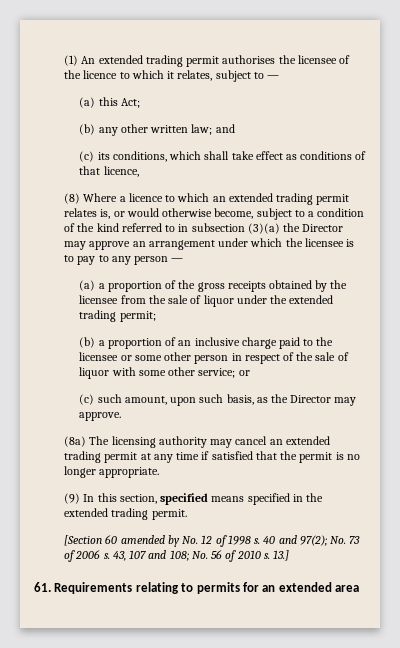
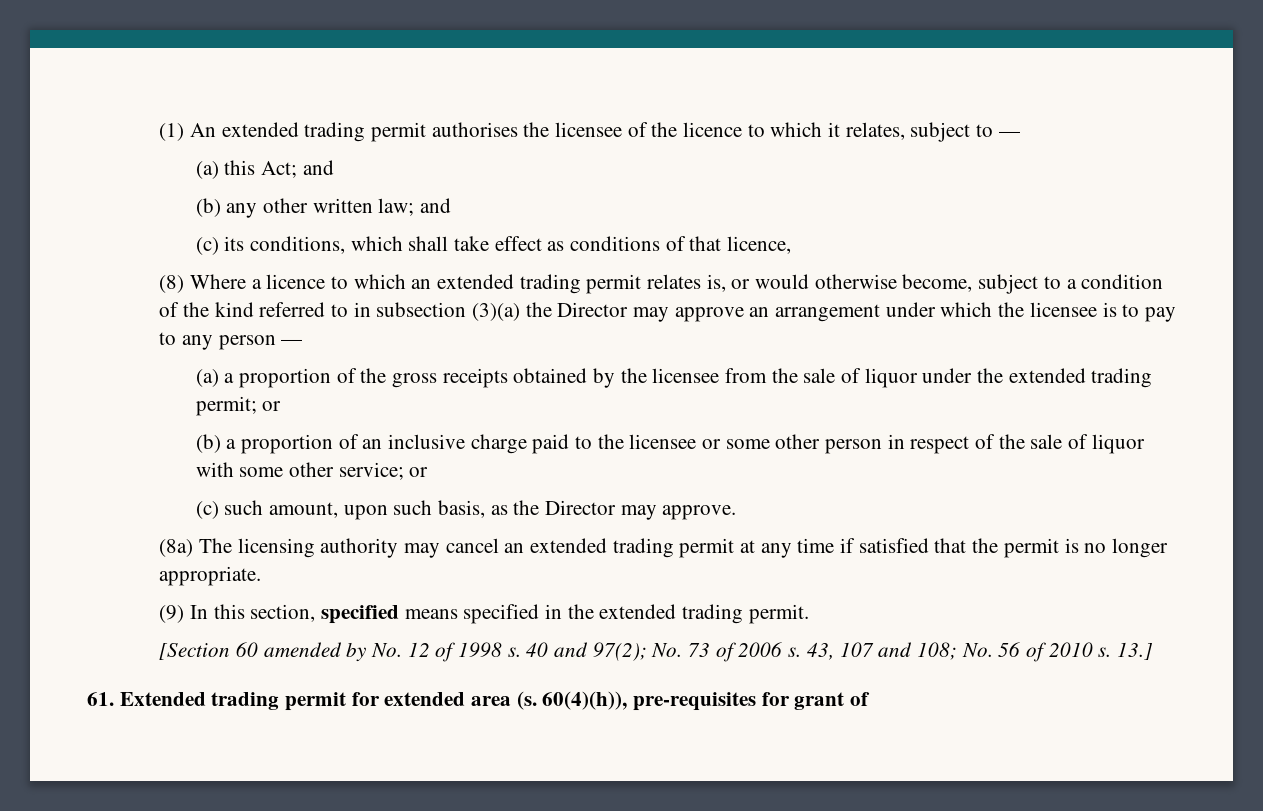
- (a) this Act;
+ (a) this Act; and
- (a) a proportion of the gross receipts obtained by the licensee from the sale of liquor under the extended trading permit;
+ (a) a proportion of the gross receipts obtained by the licensee from the sale of liquor under the extended trading permit; or
- 61. Requirements relating to permits for an extended area
+ 61. Extended trading permit for extended area (s. 60(4)(h)), pre-requisites for grant of

